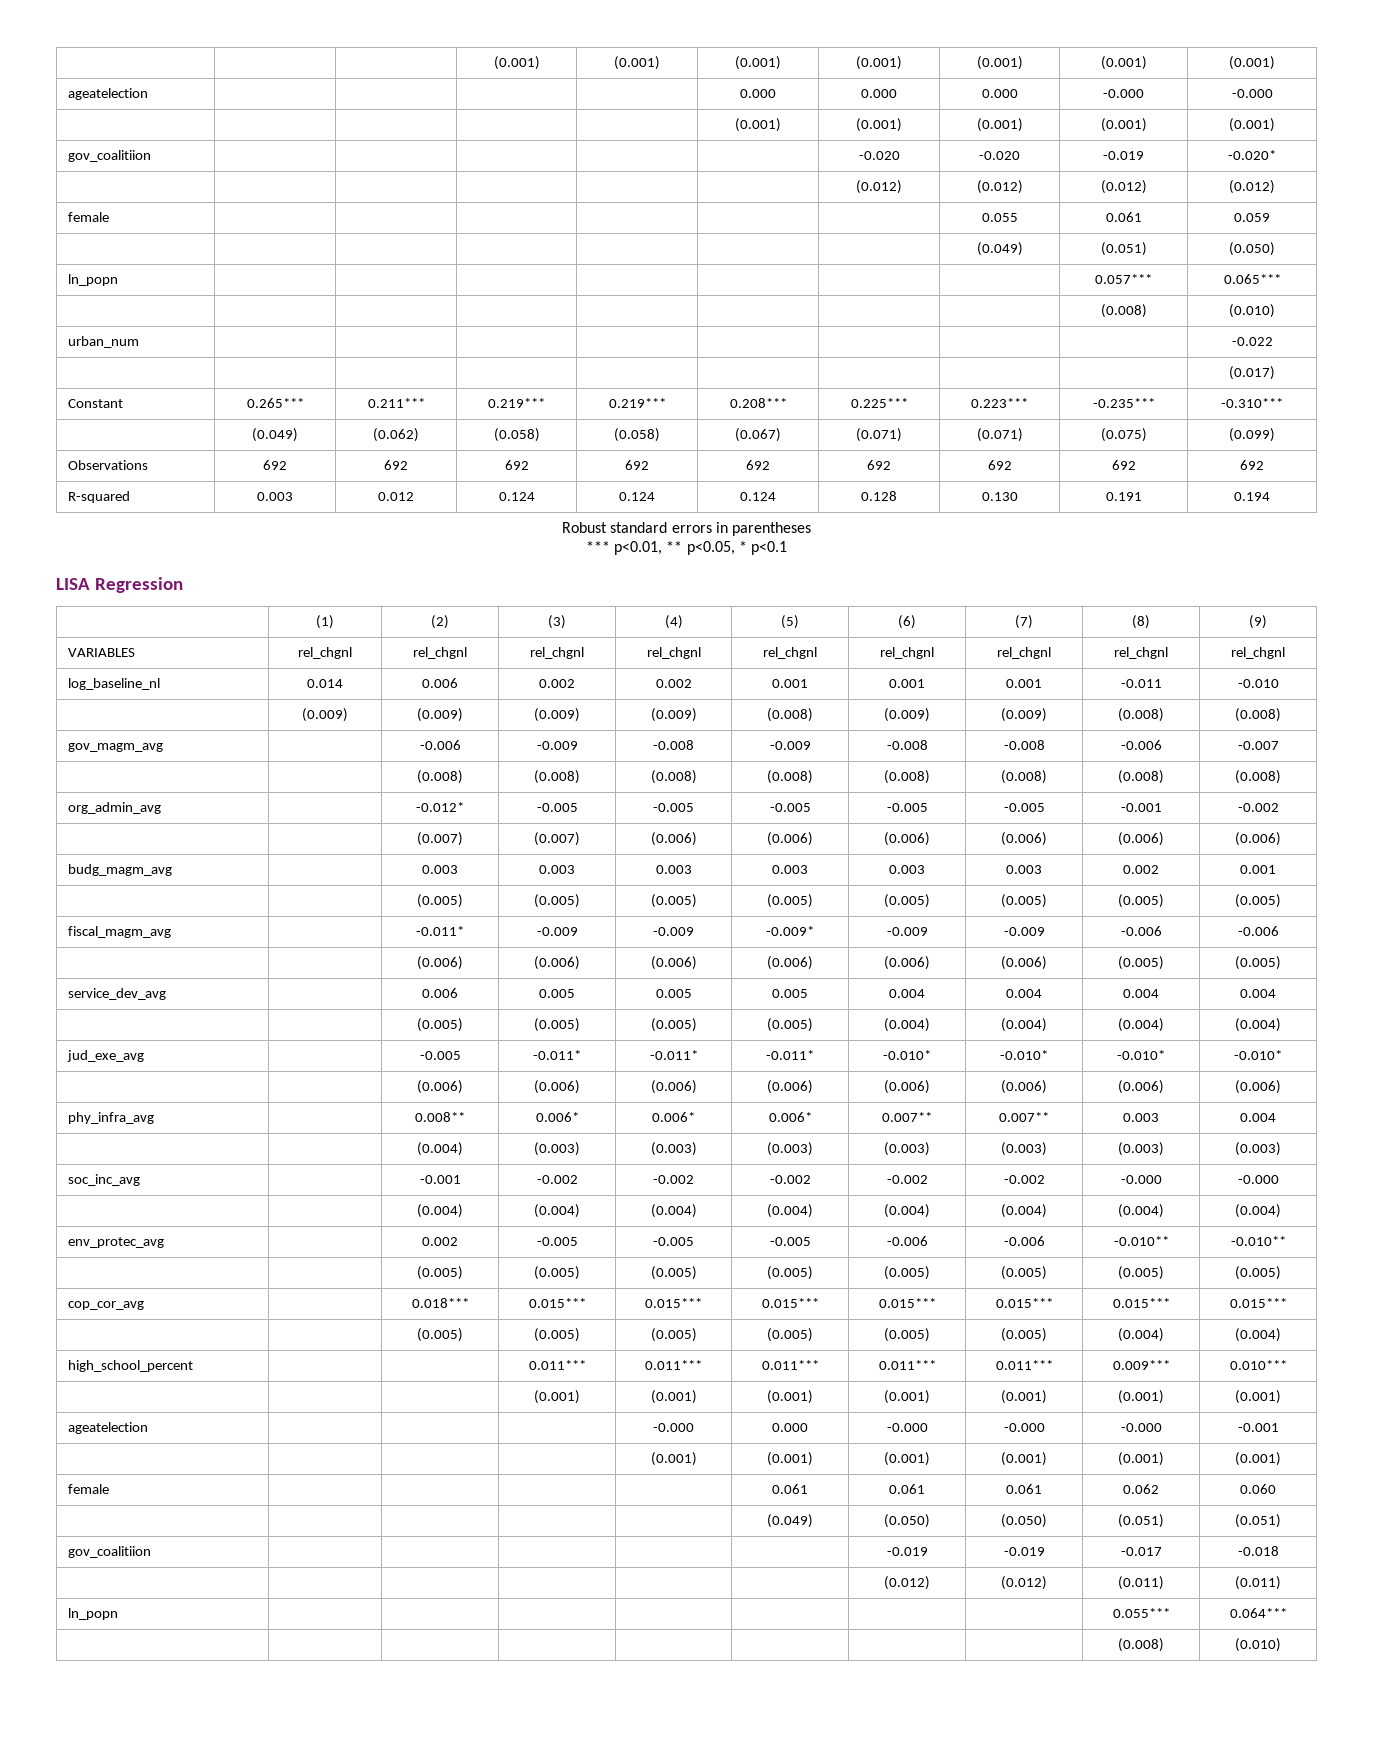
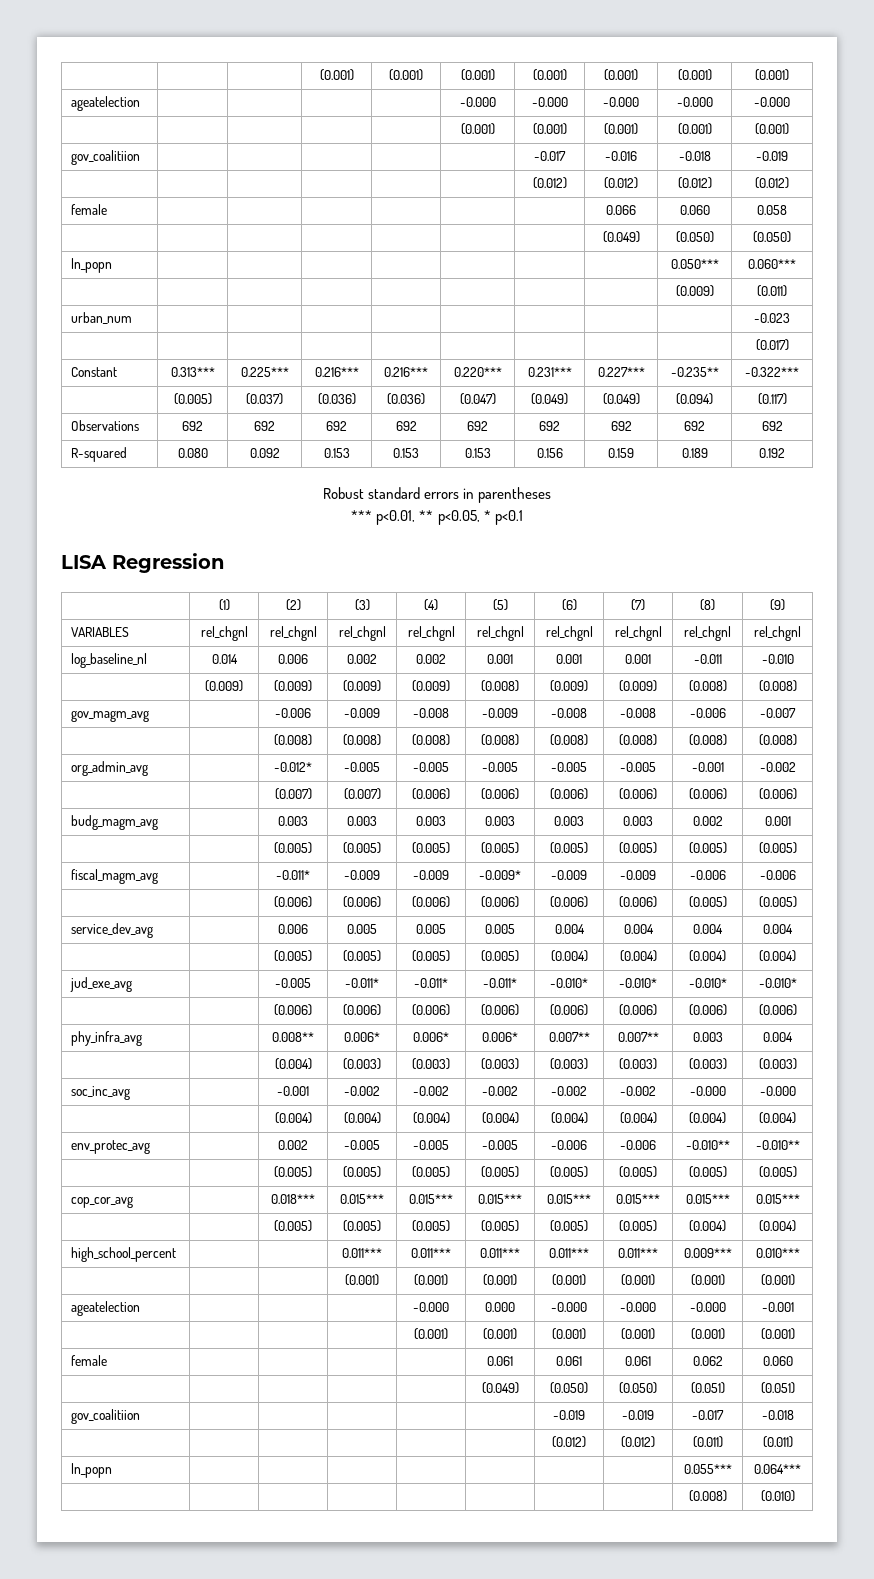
- ageatelection | | | | | 0.000 | 0.000 | 0.000 | -0.000 | -0.000
+ ageatelection | | | | | -0.000 | -0.000 | -0.000 | -0.000 | -0.000
- gov_coalitiion | | | | | | -0.020 | -0.020 | -0.019 | -0.020*
+ gov_coalitiion | | | | | | -0.017 | -0.016 | -0.018 | -0.019
- female | | | | | | | 0.055 | 0.061 | 0.059
- | | | | | | | (0.049) | (0.051) | (0.050)
+ female | | | | | | | 0.066 | 0.060 | 0.058
+ | | | | | | | (0.049) | (0.050) | (0.050)
- ln_popn | | | | | | | | 0.057*** | 0.065***
- | | | | | | | | (0.008) | (0.010)
+ ln_popn | | | | | | | | 0.050*** | 0.060***
+ | | | | | | | | (0.009) | (0.011)
- urban_num | | | | | | | | | -0.022
+ urban_num | | | | | | | | | -0.023
- Constant | 0.265*** | 0.211*** | 0.219*** | 0.219*** | 0.208*** | 0.225*** | 0.223*** | -0.235*** | -0.310***
- | (0.049) | (0.062) | (0.058) | (0.058) | (0.067) | (0.071) | (0.071) | (0.075) | (0.099)
+ Constant | 0.313*** | 0.225*** | 0.216*** | 0.216*** | 0.220*** | 0.231*** | 0.227*** | -0.235** | -0.322***
+ | (0.005) | (0.037) | (0.036) | (0.036) | (0.047) | (0.049) | (0.049) | (0.094) | (0.117)
- R-squared | 0.003 | 0.012 | 0.124 | 0.124 | 0.124 | 0.128 | 0.130 | 0.191 | 0.194
+ R-squared | 0.080 | 0.092 | 0.153 | 0.153 | 0.153 | 0.156 | 0.159 | 0.189 | 0.192

